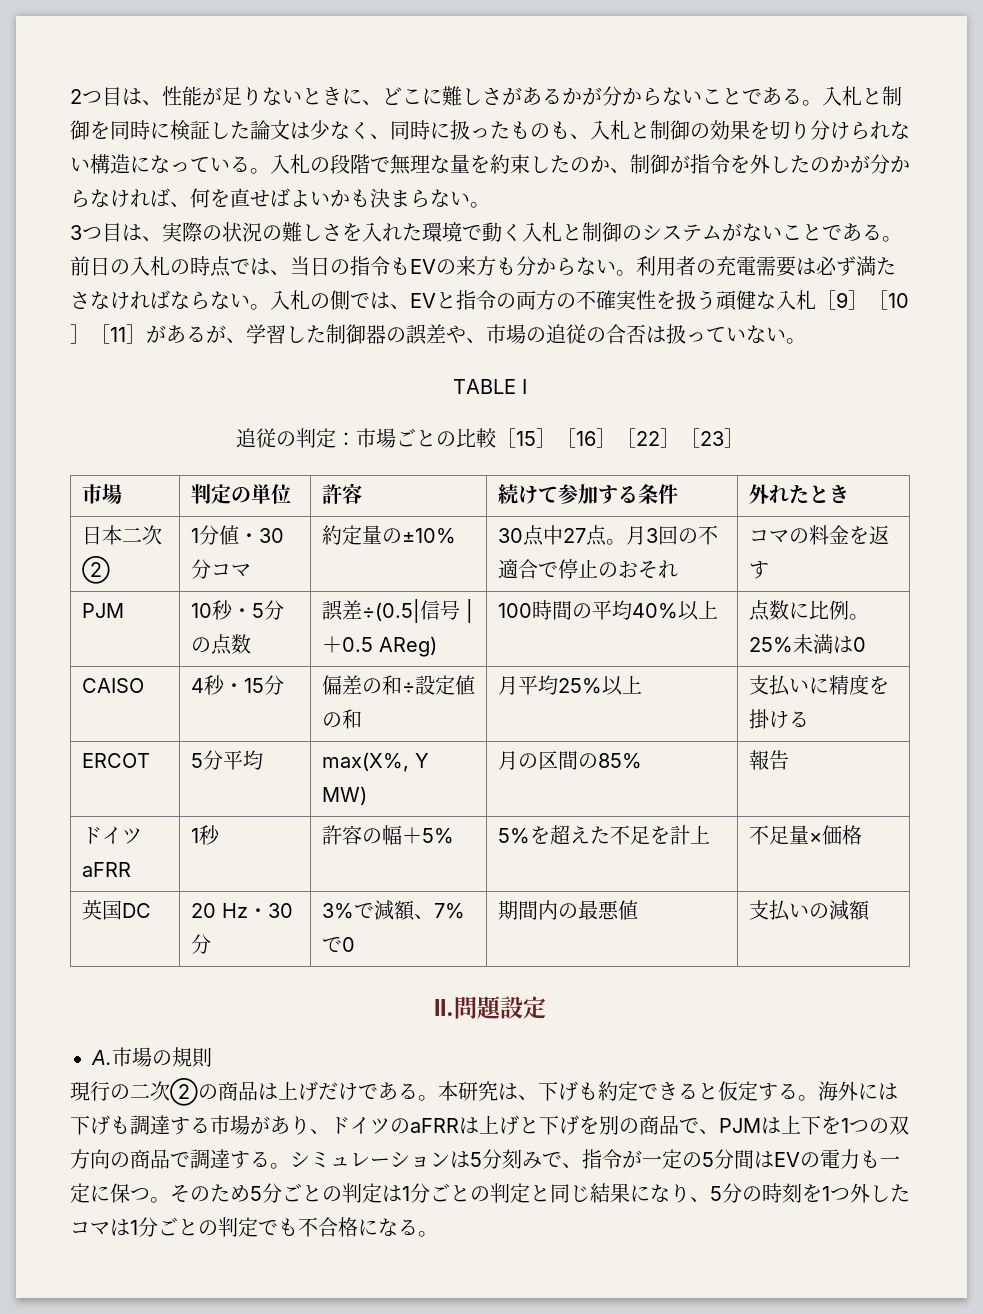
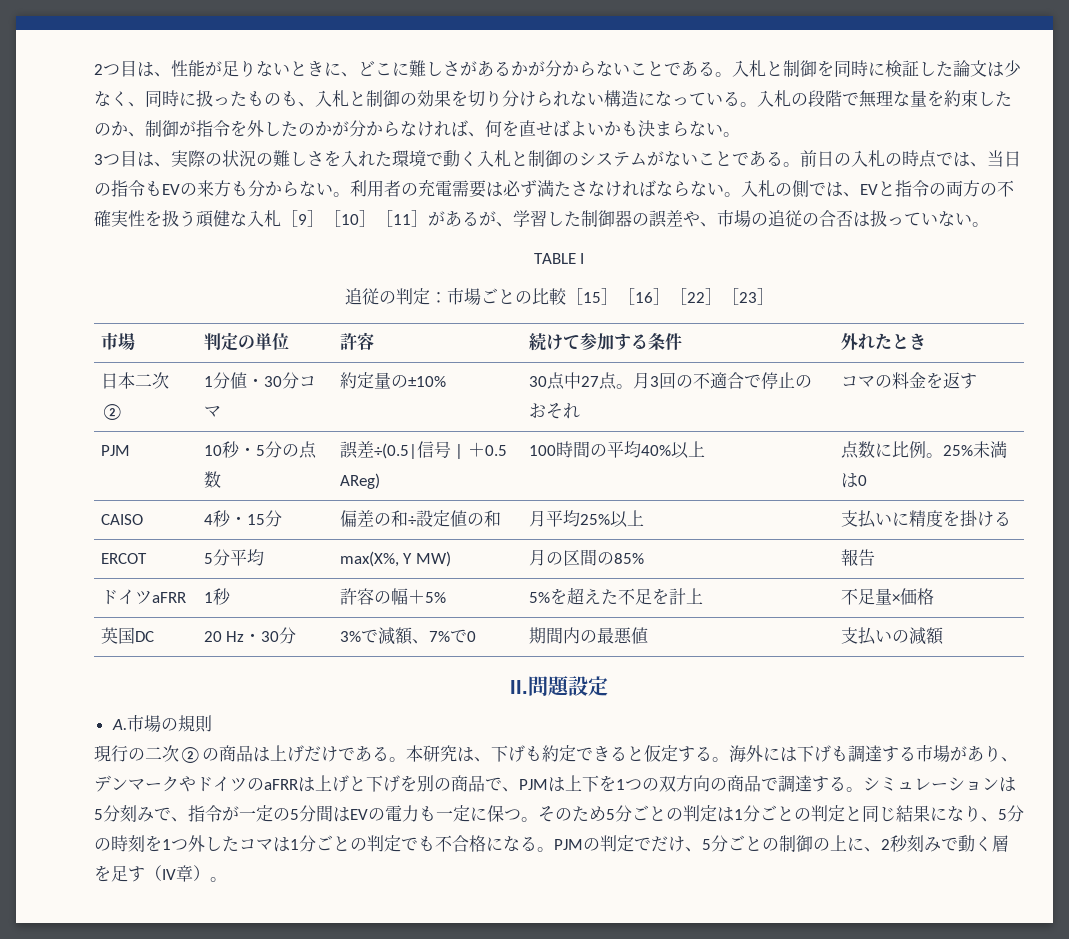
- 海外には下げも調達する市場があり、ドイツのaFRRは上げと下げを別の商品で、PJMは上下を1つの双方向の商品で調達する。
+ 海外には下げも調達する市場があり、デンマークやドイツのaFRRは上げと下げを別の商品で、PJMは上下を1つの双方向の商品で調達する。
+ PJMの判定でだけ、5分ごとの制御の上に、2秒刻みで動く層を足す（IV章）。

